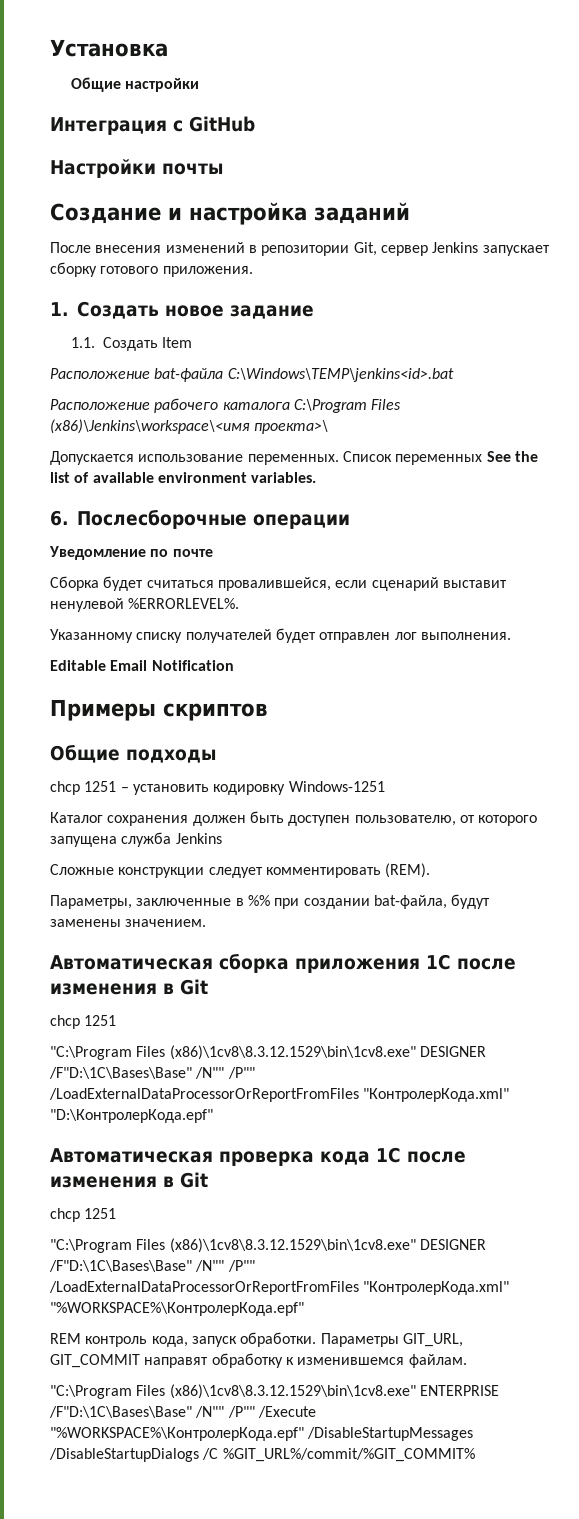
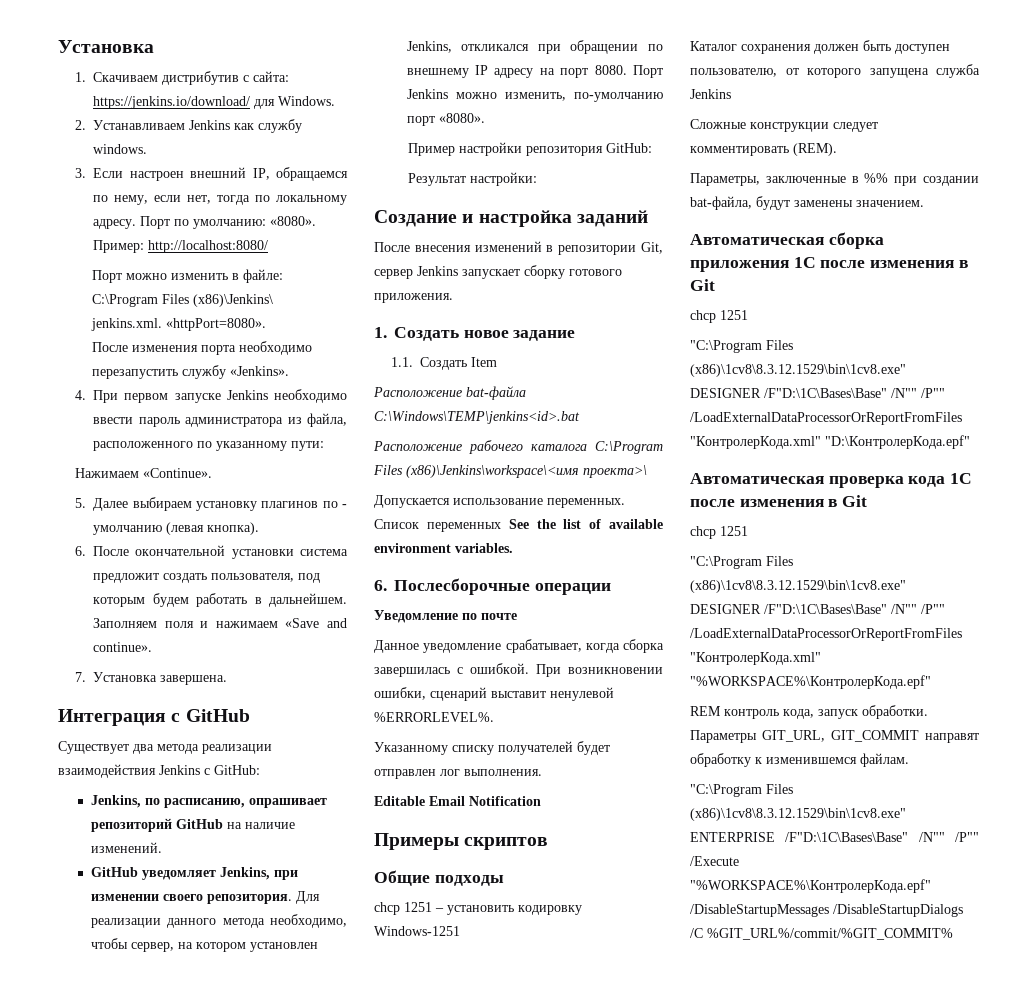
- Общие настройки
+ 1. Скачиваем дистрибутив с сайта: https://jenkins.io/download/ для Windows.
+ 2. Устанавливаем Jenkins как службу windows.
+ 3. Если настроен внешний IP, обращаемся по нему, если нет, тогда по локальному адресу. Порт по умолчанию: «8080». Пример: http://localhost:8080/
+ Порт можно изменить в файле: C:\Program Files (x86)\Jenkins\ jenkins.xml. «httpPort=8080».
+ После изменения порта необходимо перезапустить службу «Jenkins».
+ 4. При первом запуске Jenkins необходимо ввести пароль администратора из файла, расположенного по указанному пути:
+ Нажимаем «Continue».
+ 5. Далее выбираем установку плагинов по - умолчанию (левая кнопка).
+ 6. После окончательной установки система предложит создать пользователя, под которым будем работать в дальнейшем. Заполняем поля и нажимаем «Save and continue».
+ 7. Установка завершена.
  Интеграция с GitHub
- Настройки почты
+ Существует два метода реализации взаимодействия Jenkins с GitHub:
+ Jenkins, по расписанию, опрашивает репозиторий GitHub на наличие изменений.
+ GitHub уведомляет Jenkins, при изменении своего репозитория. Для реализации данного метода необходимо, чтобы сервер, на котором установлен Jenkins, откликался при обращении по внешнему IP адресу на порт 8080. Порт Jenkins можно изменить, по-умолчанию порт «8080».
+ Пример настройки репозитория GitHub:
+ Результат настройки:
- Cборка будет считаться провалившейся, если сценарий выставит ненулевой %ERRORLEVEL%.
+ Данное уведомление срабатывает, когда сборка завершилась с ошибкой. При возникновении ошибки, сценарий выставит ненулевой %ERRORLEVEL%.

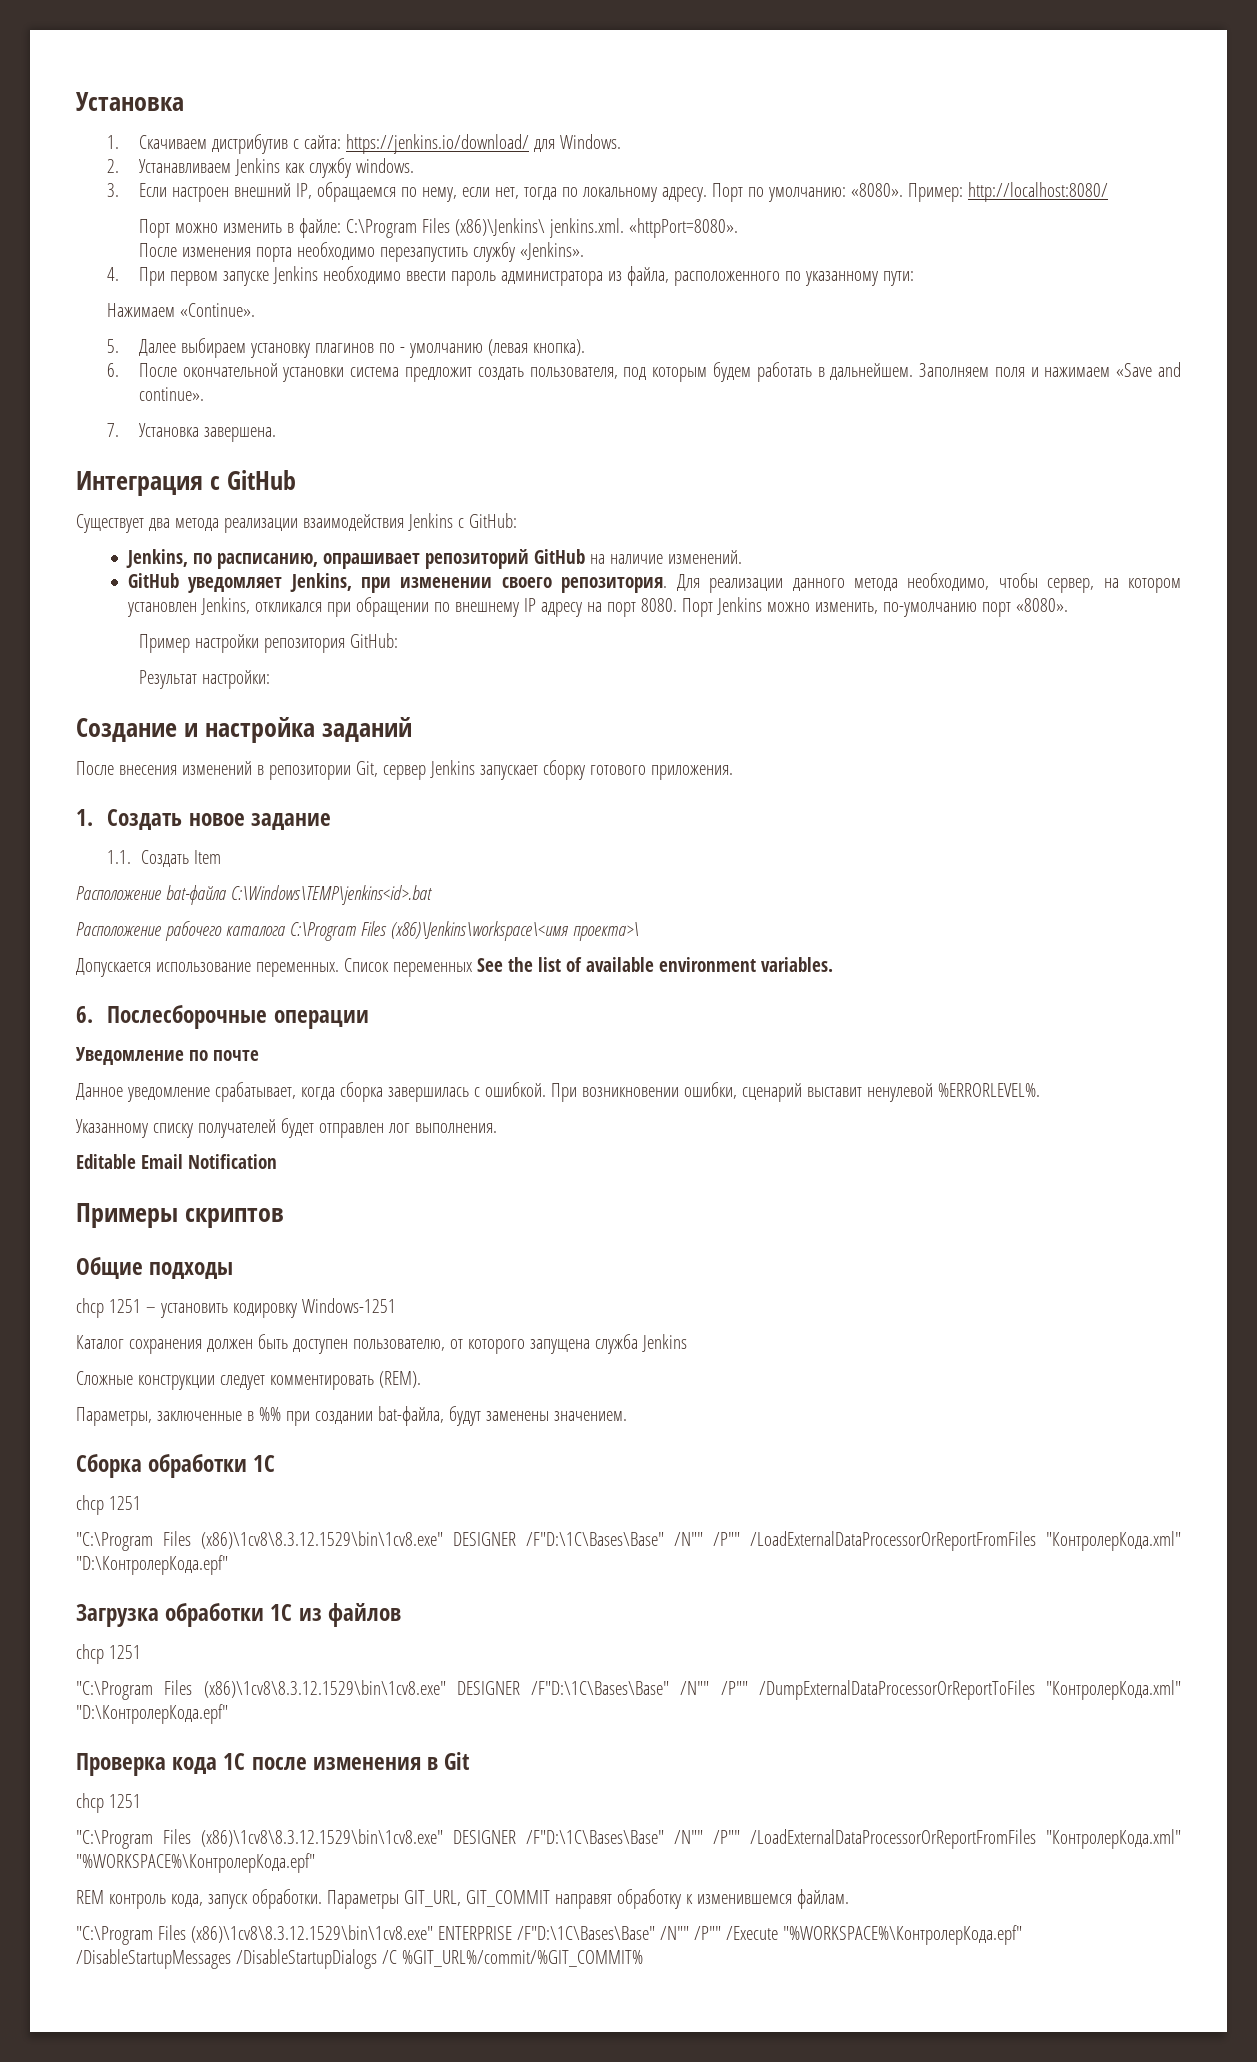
- Автоматическая сборка приложения 1С после изменения в Git
+ Сборка обработки 1С
- Автоматическая проверка кода 1С после изменения в Git
+ Загрузка обработки 1С из файлов
+ chcp 1251
+ "C:\Program Files (x86)\1cv8\8.3.12.1529\bin\1cv8.exe" DESIGNER /F"D:\1С\Bases\Base" /N"" /P"" /DumpExternalDataProcessorOrReportToFiles "КонтролерКода.xml" "D:\КонтролерКода.epf"
+ Проверка кода 1С после изменения в Git

